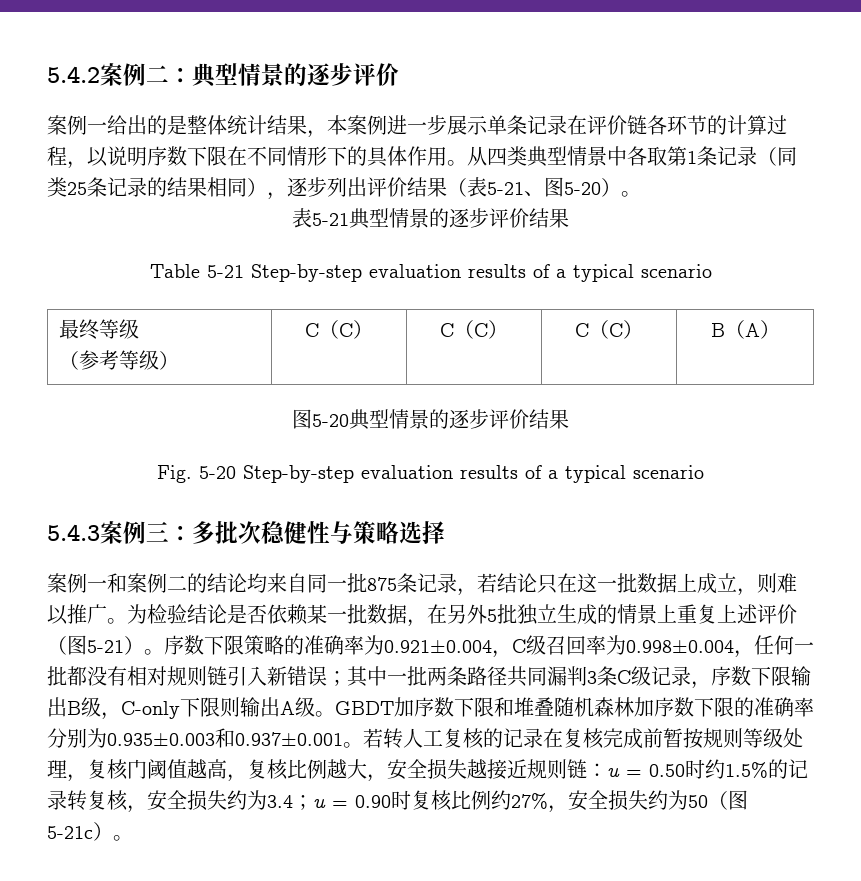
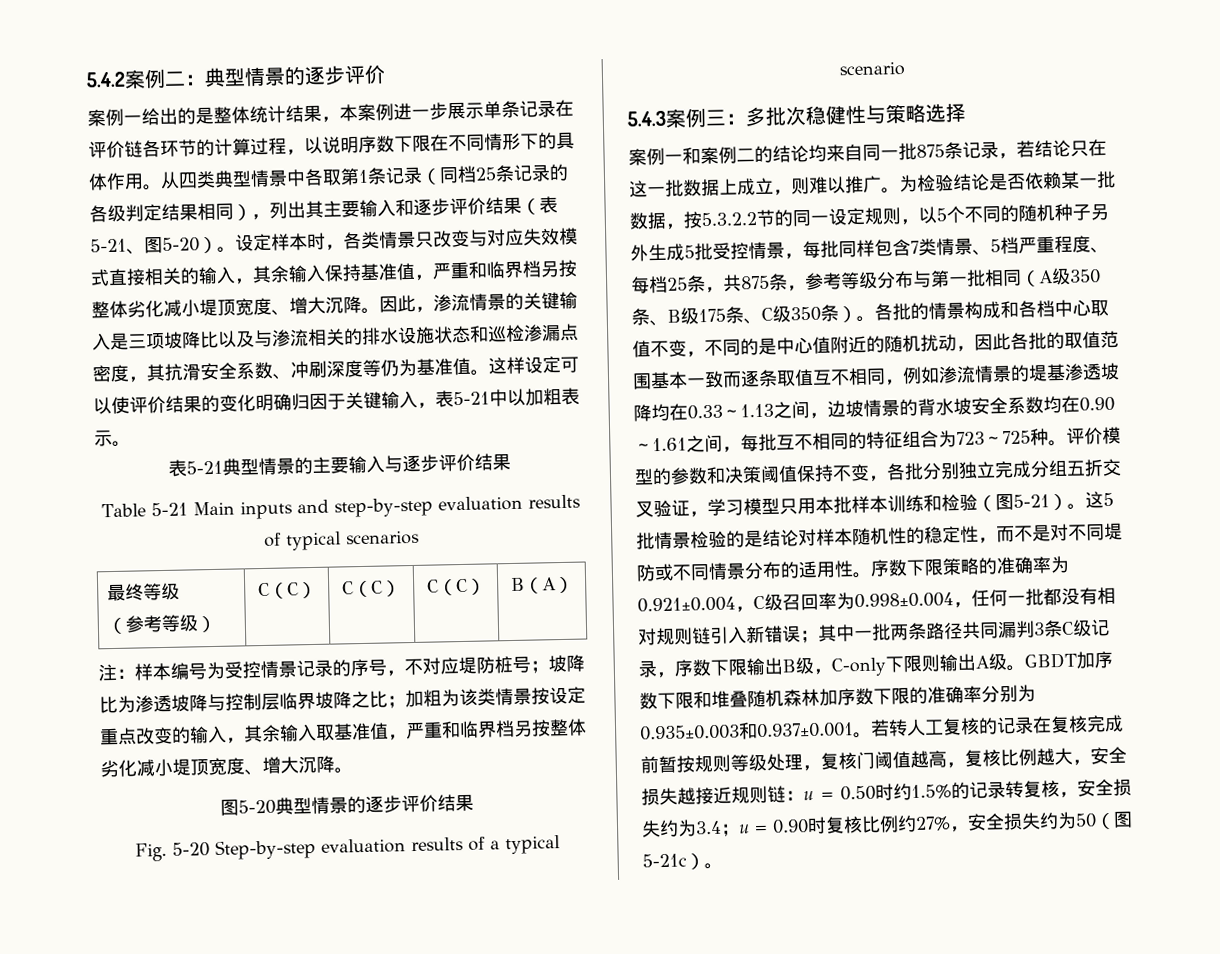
- 从四类典型情景中各取第1条记录（同类25条记录的结果相同），逐步列出评价结果（表5-21、图5-20）。
+ 从四类典型情景中各取第1条记录（同档25条记录的各级判定结果相同），列出其主要输入和逐步评价结果（表5-21、图5-20）。设定样本时，各类情景只改变与对应失效模式直接相关的输入，其余输入保持基准值，严重和临界档另按整体劣化减小堤顶宽度、增大沉降。因此，渗流情景的关键输入是三项坡降比以及与渗流相关的排水设施状态和巡检渗漏点密度，其抗滑安全系数、冲刷深度等仍为基准值。这样设定可以使评价结果的变化明确归因于关键输入，表5-21中以加粗表示。
- 表5-21典型情景的逐步评价结果
+ 表5-21典型情景的主要输入与逐步评价结果
- Table 5-21 Step-by-step evaluation results of a typical scenario
+ Table 5-21 Main inputs and step-by-step evaluation results of typical scenarios
+ 注：样本编号为受控情景记录的序号，不对应堤防桩号；坡降比为渗透坡降与控制层临界坡降之比；加粗为该类情景按设定重点改变的输入，其余输入取基准值，严重和临界档另按整体劣化减小堤顶宽度、增大沉降。
- 为检验结论是否依赖某一批数据，在另外5批独立生成的情景上重复上述评价（图5-21）。
+ 为检验结论是否依赖某一批数据，按5.3.2.2节的同一设定规则，以5个不同的随机种子另外生成5批受控情景，每批同样包含7类情景、5档严重程度、每档25条，共875条，参考等级分布与第一批相同（A级350条、B级175条、C级350条）。各批的情景构成和各档中心取值不变，不同的是中心值附近的随机扰动，因此各批的取值范围基本一致而逐条取值互不相同，例如渗流情景的堤基渗透坡降均在0.33～1.13之间，边坡情景的背水坡安全系数均在0.90～1.61之间，每批互不相同的特征组合为723～725种。评价模型的参数和决策阈值保持不变，各批分别独立完成分组五折交叉验证，学习模型只用本批样本训练和检验（图5-21）。这5批情景检验的是结论对样本随机性的稳定性，而不是对不同堤防或不同情景分布的适用性。

